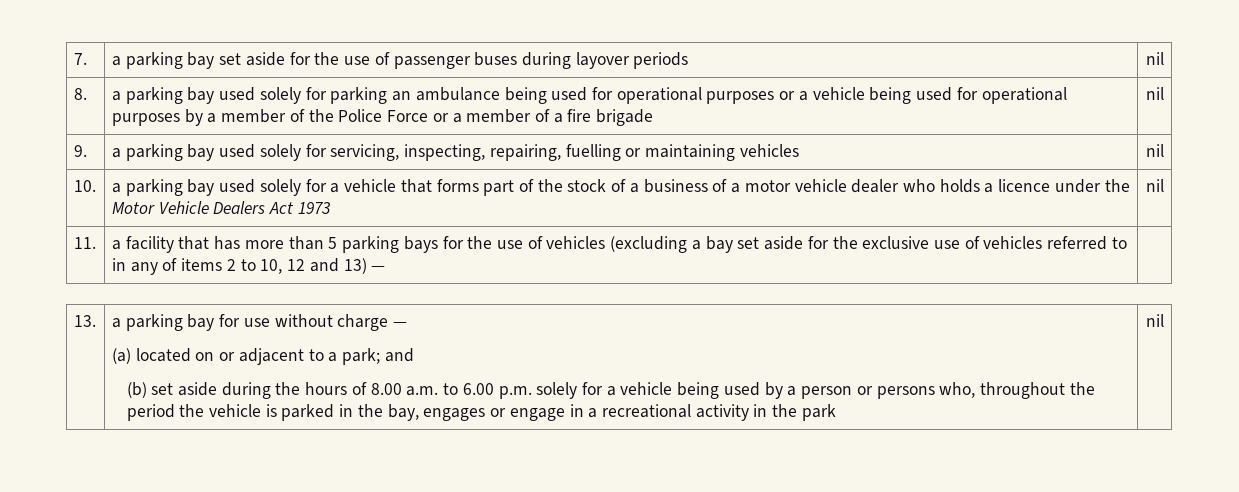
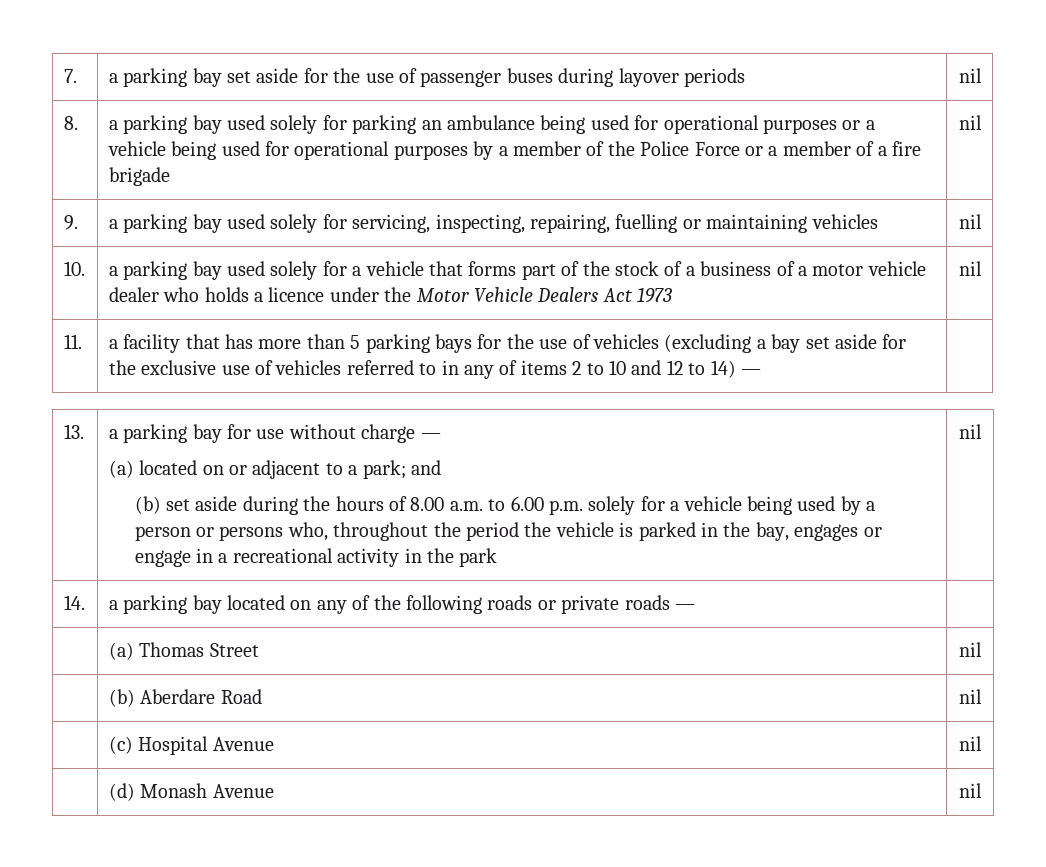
- 11. | a facility that has more than 5 parking bays for the use of vehicles (excluding a bay set aside for the exclusive use of vehicles referred to in any of items 2 to 10, 12 and 13) — |
+ 11. | a facility that has more than 5 parking bays for the use of vehicles (excluding a bay set aside for the exclusive use of vehicles referred to in any of items 2 to 10 and 12 to 14) — |
+ 14. | a parking bay located on any of the following roads or private roads — |
+ | (a) Thomas Street | nil
+ | (b) Aberdare Road | nil
+ | (c) Hospital Avenue | nil
+ | (d) Monash Avenue | nil

